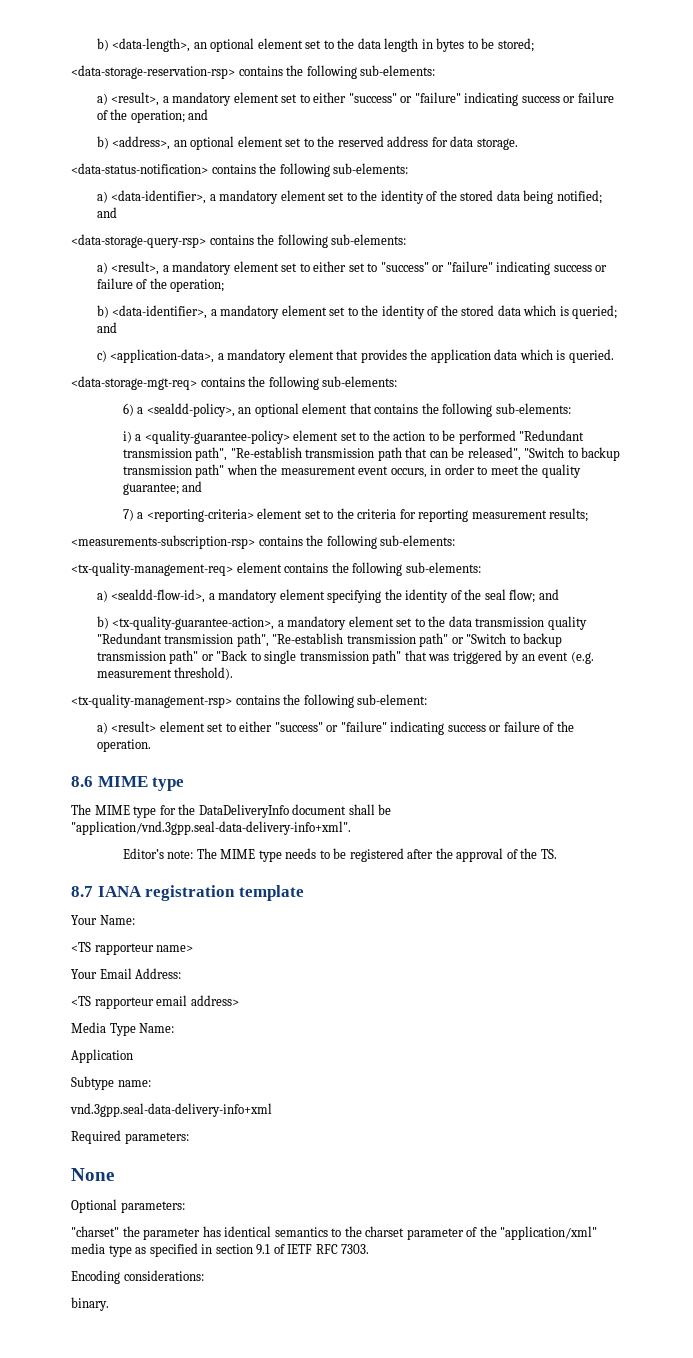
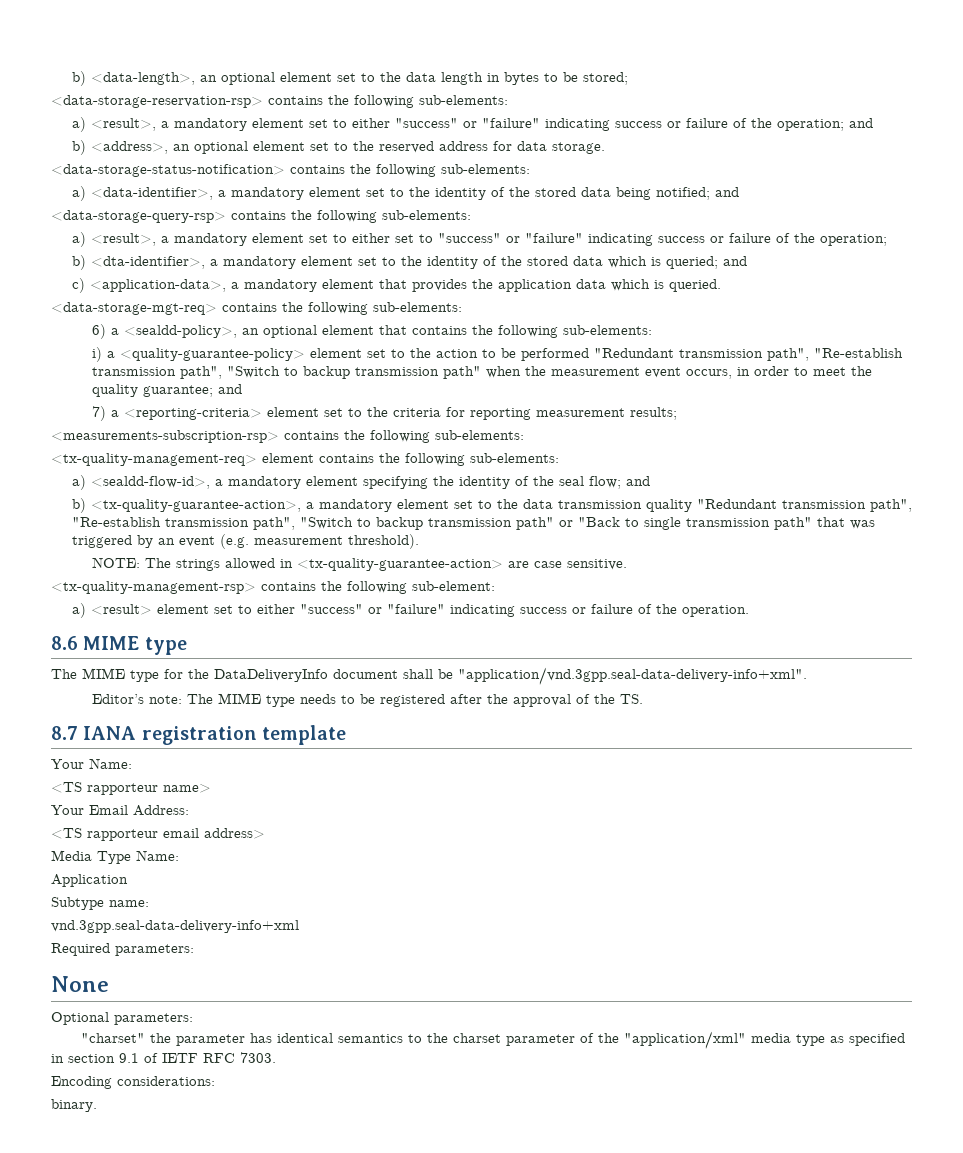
- <data-status-notification> contains the following sub-elements:
+ <data-storage-status-notification> contains the following sub-elements:
- b) <data-identifier>, a mandatory element set to the identity of the stored data which is queried; and
+ b) <dta-identifier>, a mandatory element set to the identity of the stored data which is queried; and
- i) a <quality-guarantee-policy> element set to the action to be performed "Redundant transmission path", "Re-establish transmission path that can be released", "Switch to backup transmission path" when the measurement event occurs, in order to meet the quality guarantee; and
+ i) a <quality-guarantee-policy> element set to the action to be performed "Redundant transmission path", "Re-establish transmission path", "Switch to backup transmission path" when the measurement event occurs, in order to meet the quality guarantee; and
- b) <tx-quality-guarantee-action>, a mandatory element set to the data transmission quality "Redundant transmission path", "Re-establish transmission path" or "Switch to backup transmission path" or "Back to single transmission path" that was triggered by an event (e.g. measurement threshold).
+ b) <tx-quality-guarantee-action>, a mandatory element set to the data transmission quality "Redundant transmission path", "Re-establish transmission path", "Switch to backup transmission path" or "Back to single transmission path" that was triggered by an event (e.g. measurement threshold).
+ NOTE: The strings allowed in <tx-quality-guarantee-action> are case sensitive.

